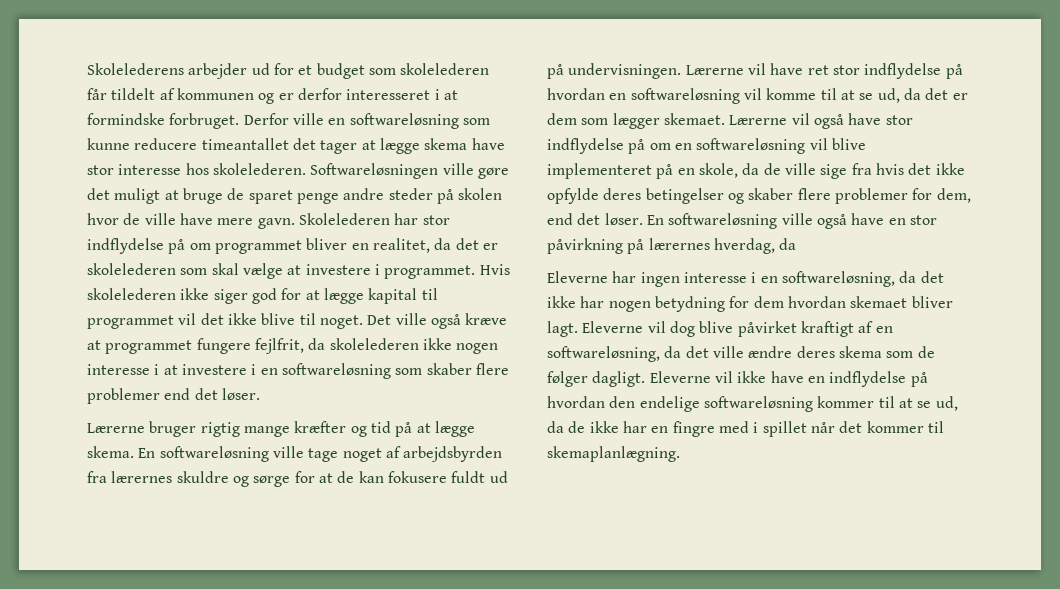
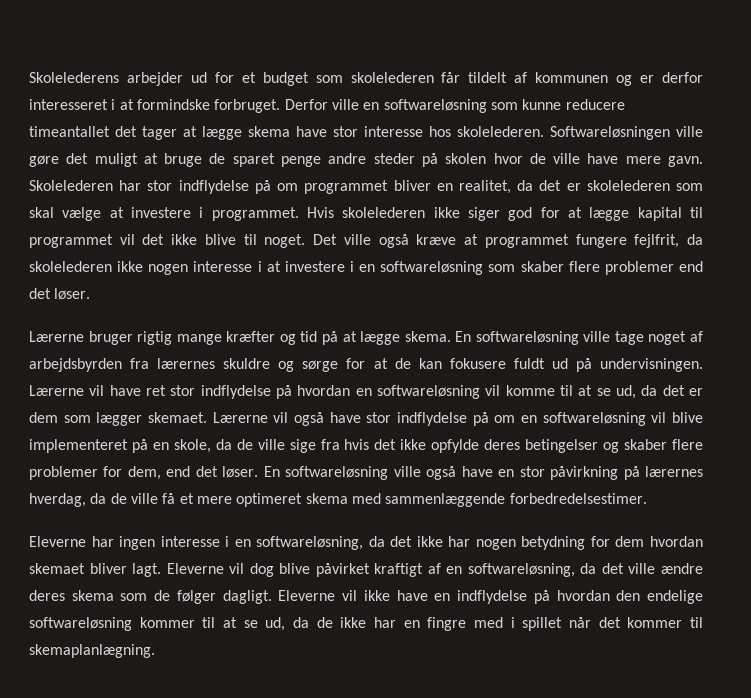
- En softwareløsning ville også have en stor påvirkning på lærernes hverdag, da
+ En softwareløsning ville også have en stor påvirkning på lærernes hverdag, da de ville få et mere optimeret skema med sammenlæggende forbedredelsestimer.

